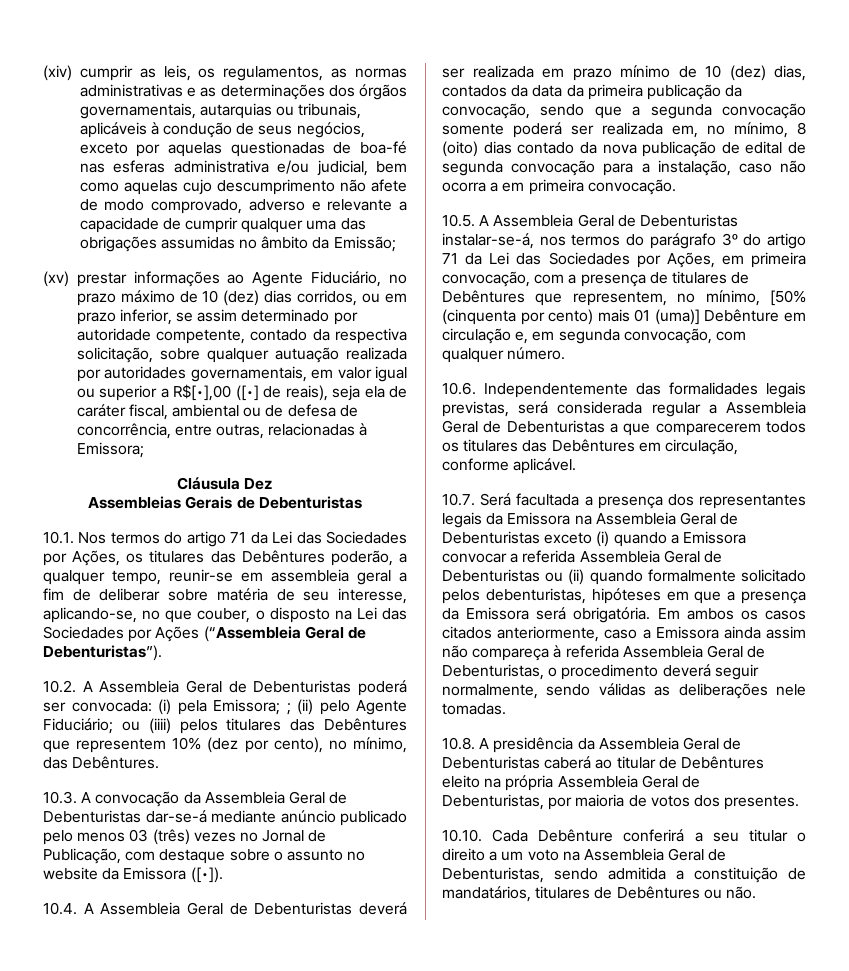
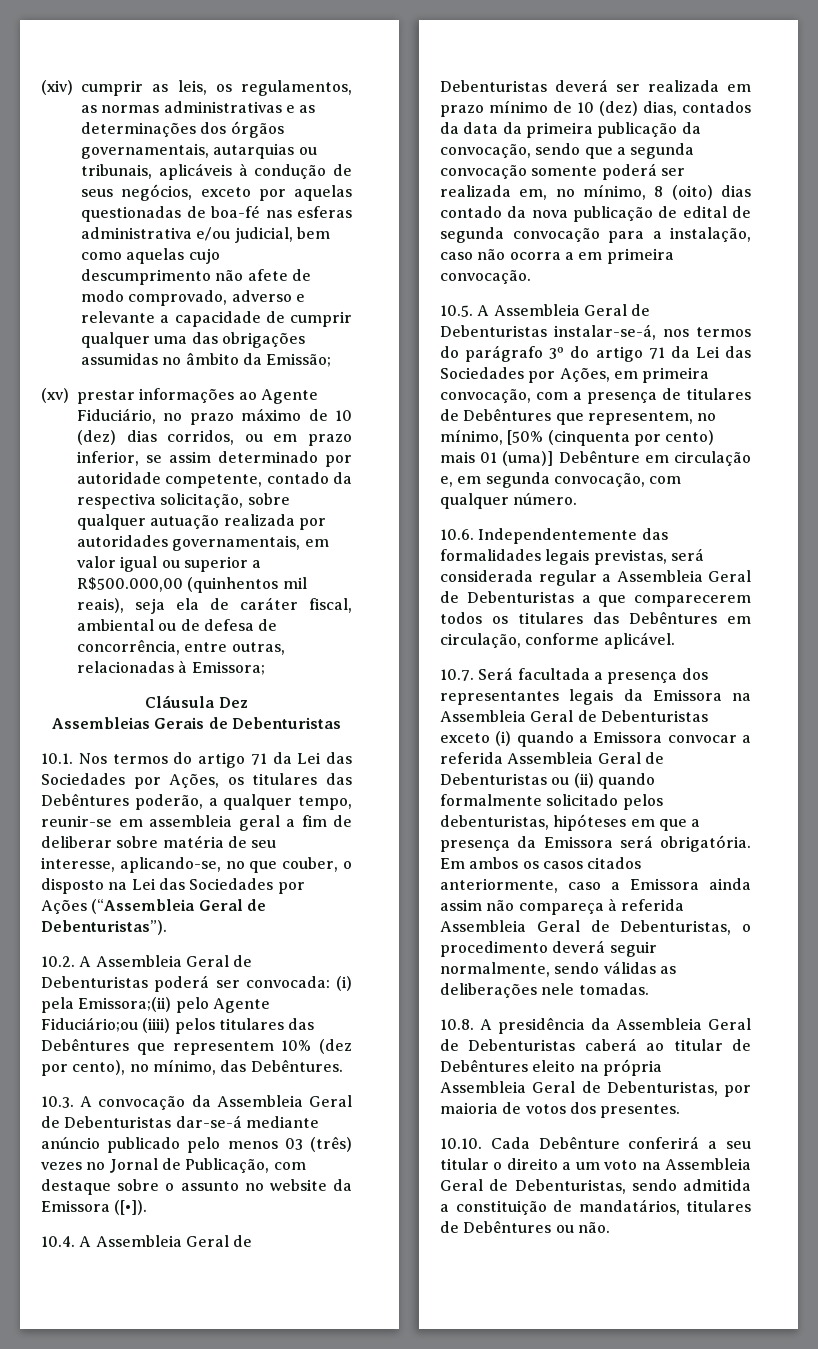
- (xv) prestar informações ao Agente Fiduciário, no prazo máximo de 10 (dez) dias corridos, ou em prazo inferior, se assim determinado por autoridade competente, contado da respectiva solicitação, sobre qualquer autuação realizada por autoridades governamentais, em valor igual ou superior a R$[•],00 ([•] de reais), seja ela de caráter fiscal, ambiental ou de defesa de concorrência, entre outras, relacionadas à Emissora;
+ (xv) prestar informações ao Agente Fiduciário, no prazo máximo de 10 (dez) dias corridos, ou em prazo inferior, se assim determinado por autoridade competente, contado da respectiva solicitação, sobre qualquer autuação realizada por autoridades governamentais, em valor igual ou superior a R$500.000,00 (quinhentos mil reais), seja ela de caráter fiscal, ambiental ou de defesa de concorrência, entre outras, relacionadas à Emissora;
- 10.2. A Assembleia Geral de Debenturistas poderá ser convocada: (i) pela Emissora; ; (ii) pelo Agente Fiduciário; ou (iiii) pelos titulares das Debêntures que representem 10% (dez por cento), no mínimo, das Debêntures.
+ 10.2. A Assembleia Geral de Debenturistas poderá ser convocada: (i) pela Emissora;(ii) pelo Agente Fiduciário;ou (iiii) pelos titulares das Debêntures que representem 10% (dez por cento), no mínimo, das Debêntures.

